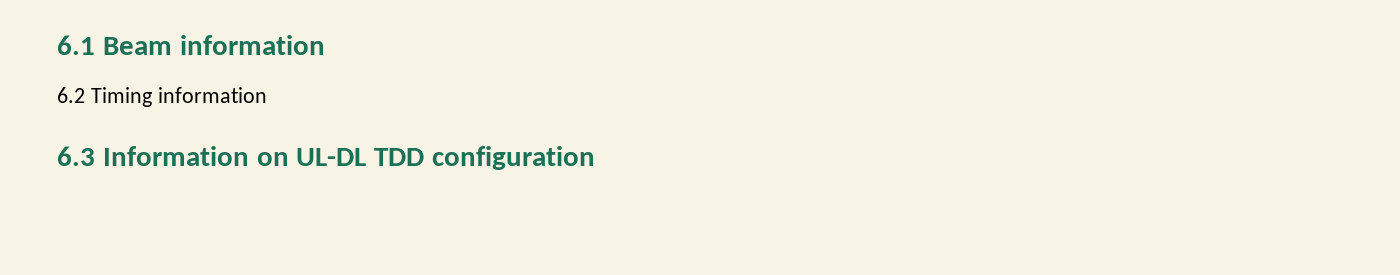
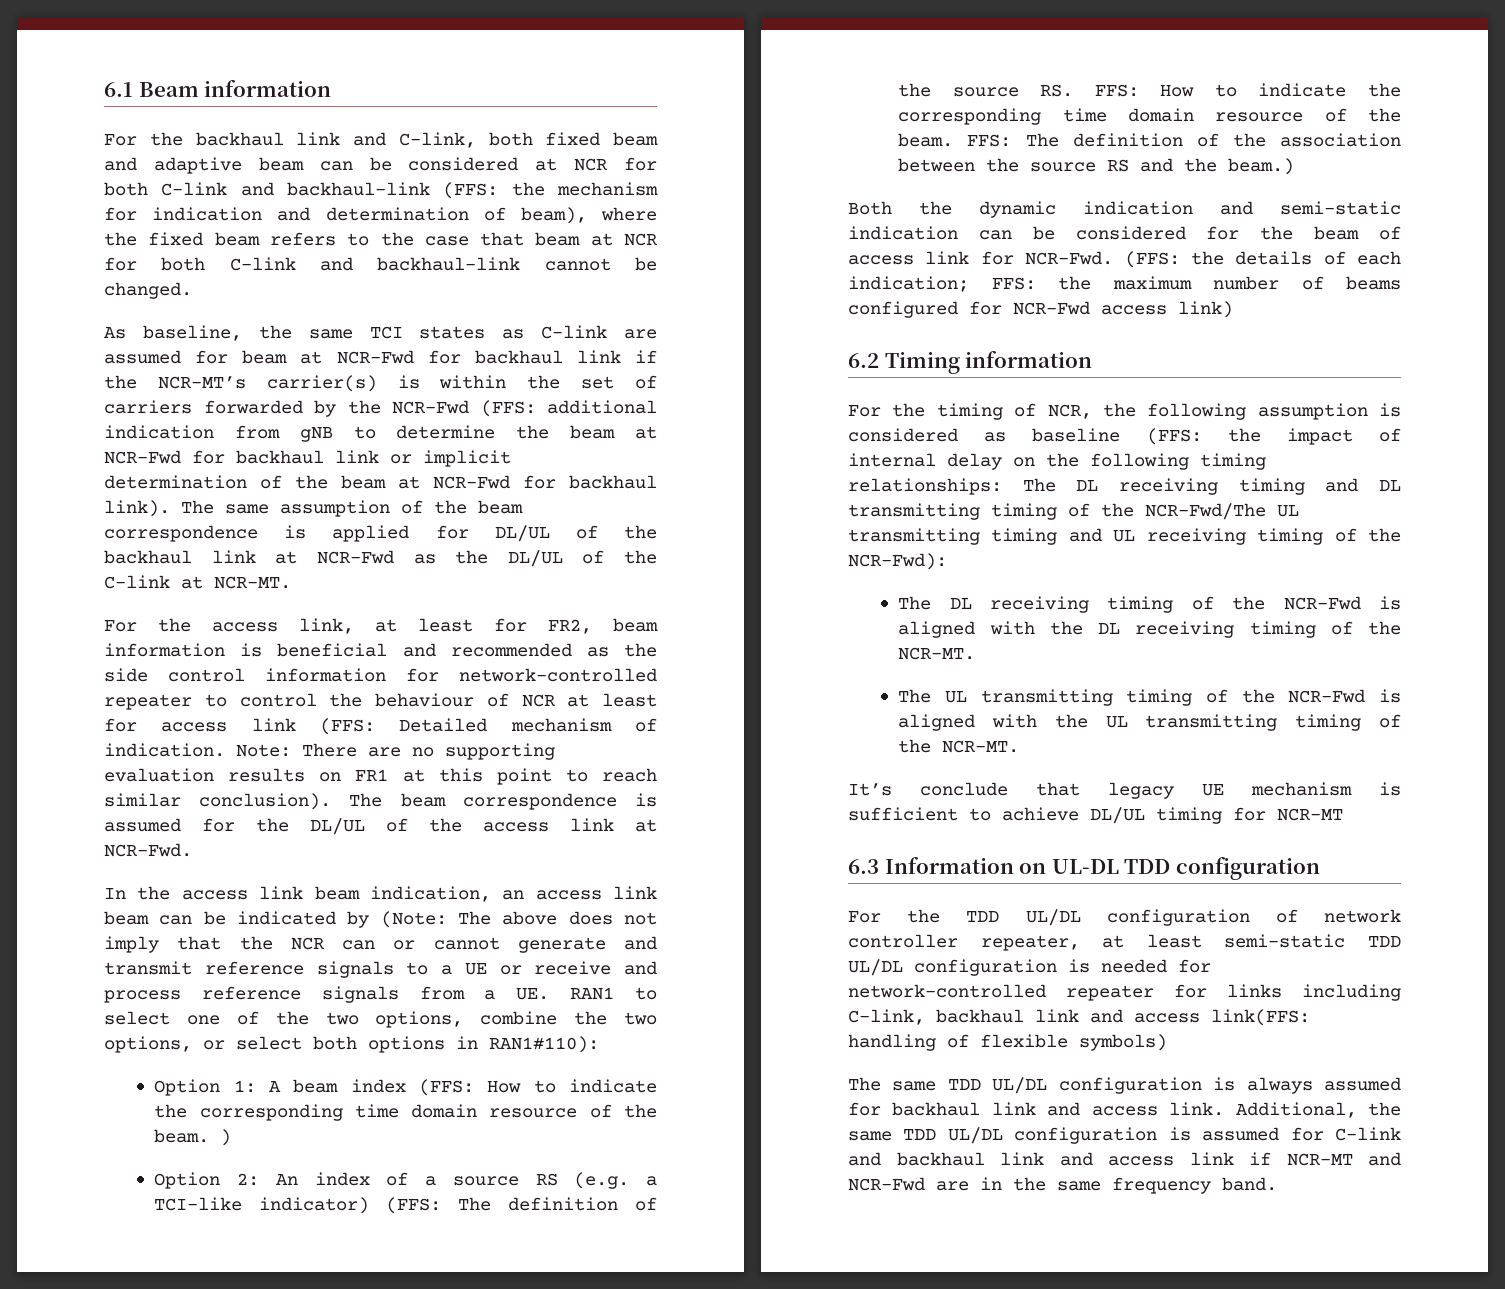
+ For the backhaul link and C-link, both fixed beam and adaptive beam can be considered at NCR for both C-link and backhaul-link (FFS: the mechanism for indication and determination of beam), where the fixed beam refers to the case that beam at NCR for both C-link and backhaul-link cannot be changed.
+ As baseline, the same TCI states as C-link are assumed for beam at NCR-Fwd for backhaul link if the NCR-MT’s carrier(s) is within the set of carriers forwarded by the NCR-Fwd (FFS: additional indication from gNB to determine the beam at NCR-Fwd for backhaul link or implicit determination of the beam at NCR-Fwd for backhaul link). The same assumption of the beam correspondence is applied for DL/UL of the backhaul link at NCR-Fwd as the DL/UL of the C-link at NCR-MT.
+ For the access link, at least for FR2, beam information is beneficial and recommended as the side control information for network-controlled repeater to control the behaviour of NCR at least for access link (FFS: Detailed mechanism of indication. Note: There are no supporting evaluation results on FR1 at this point to reach similar conclusion). The beam correspondence is assumed for the DL/UL of the access link at NCR-Fwd.
+ In the access link beam indication, an access link beam can be indicated by (Note: The above does not imply that the NCR can or cannot generate and transmit reference signals to a UE or receive and process reference signals from a UE. RAN1 to select one of the two options, combine the two options, or select both options in RAN1#110):
+ Option 1: A beam index (FFS: How to indicate the corresponding time domain resource of the beam. )
+ Option 2: An index of a source RS (e.g. a TCI-like indicator) (FFS: The definition of the source RS. FFS: How to indicate the corresponding time domain resource of the beam. FFS: The definition of the association between the source RS and the beam.)
+ Both the dynamic indication and semi-static indication can be considered for the beam of access link for NCR-Fwd. (FFS: the details of each indication; FFS: the maximum number of beams configured for NCR-Fwd access link)
  6.2 Timing information
+ For the timing of NCR, the following assumption is considered as baseline (FFS: the impact of internal delay on the following timing relationships: The DL receiving timing and DL transmitting timing of the NCR-Fwd/The UL transmitting timing and UL receiving timing of the NCR-Fwd):
+ The DL receiving timing of the NCR-Fwd is aligned with the DL receiving timing of the NCR-MT.
+ The UL transmitting timing of the NCR-Fwd is aligned with the UL transmitting timing of the NCR-MT.
+ It’s conclude that legacy UE mechanism is sufficient to achieve DL/UL timing for NCR-MT
+ For the TDD UL/DL configuration of network controller repeater, at least semi-static TDD UL/DL configuration is needed for network-controlled repeater for links including C-link, backhaul link and access link(FFS: handling of flexible symbols)
+ The same TDD UL/DL configuration is always assumed for backhaul link and access link. Additional, the same TDD UL/DL configuration is assumed for C-link and backhaul link and access link if NCR-MT and NCR-Fwd are in the same frequency band.

